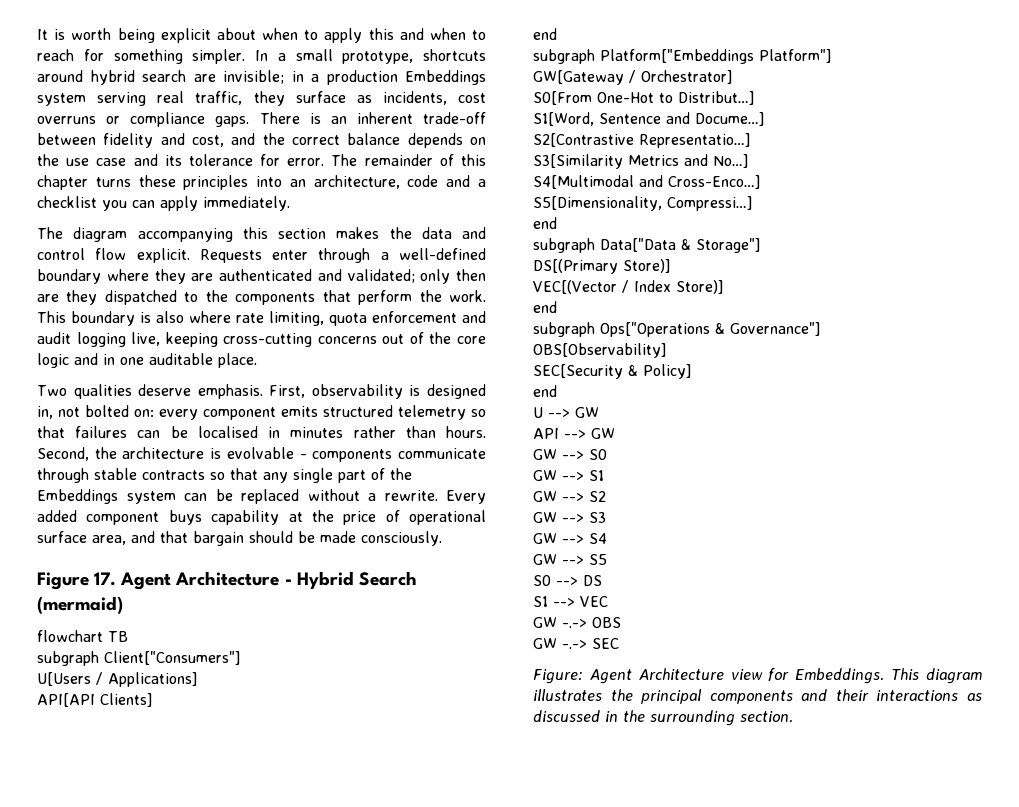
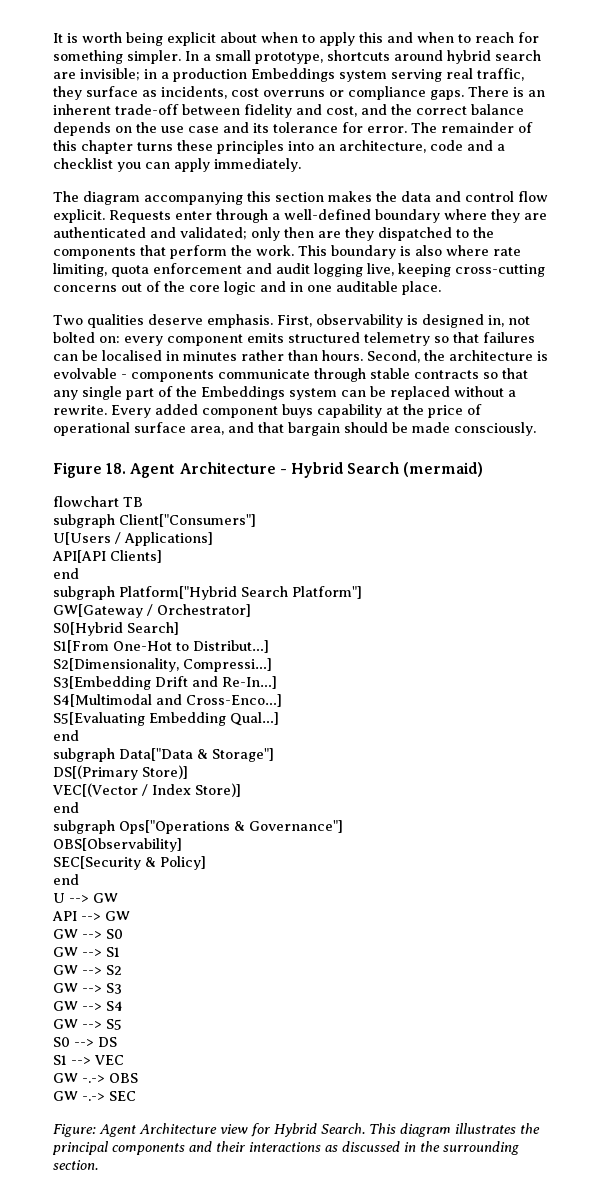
- Figure 17. Agent Architecture - Hybrid Search (mermaid)
+ Figure 18. Agent Architecture - Hybrid Search (mermaid)
- subgraph Platform["Embeddings Platform"]
+ subgraph Platform["Hybrid Search Platform"]
- S0[From One-Hot to Distribut…]
+ S0[Hybrid Search]
+ S1[From One-Hot to Distribut…]
- S1[Word, Sentence and Docume…]
- S2[Contrastive Representatio…]
- S3[Similarity Metrics and No…]
+ S2[Dimensionality, Compressi…]
+ S3[Embedding Drift and Re-In…]
- S5[Dimensionality, Compressi…]
+ S5[Evaluating Embedding Qual…]
- Figure: Agent Architecture view for Embeddings.
+ Figure: Agent Architecture view for Hybrid Search.

